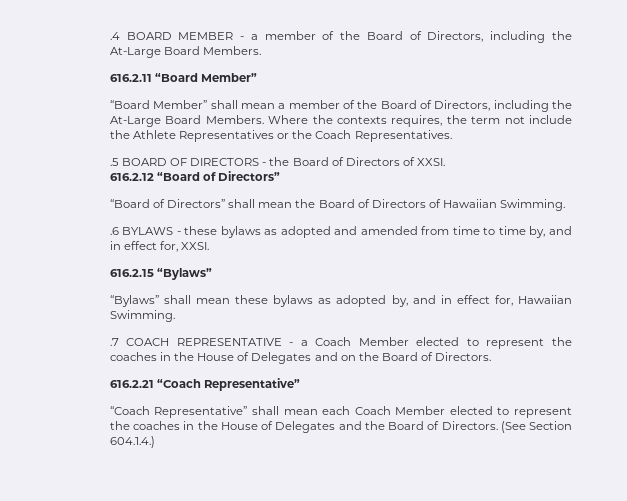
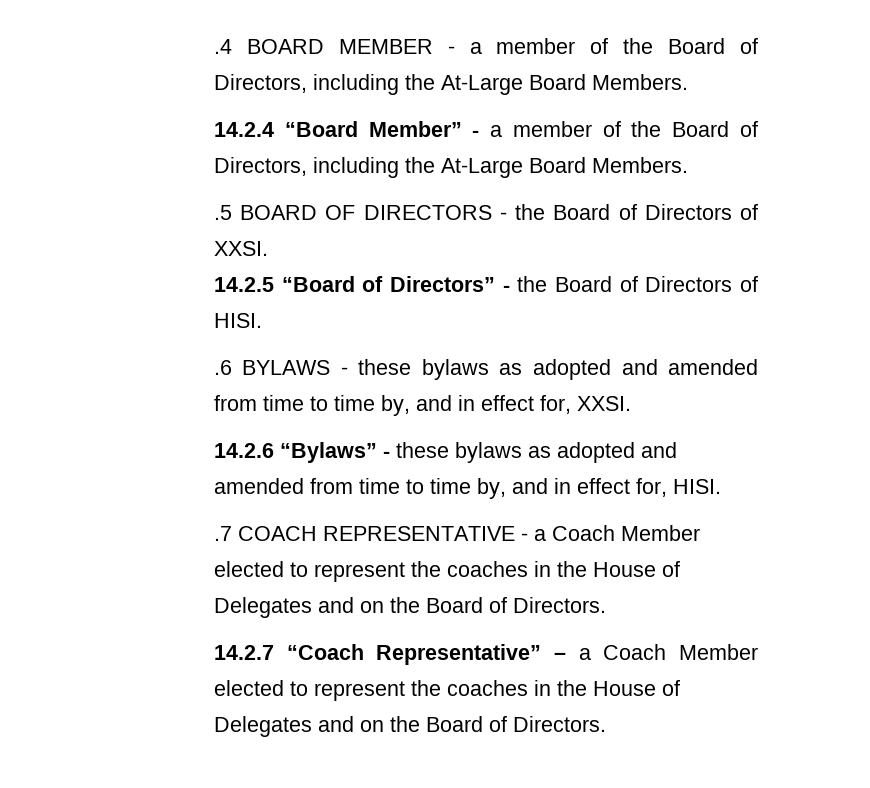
- 616.2.11 “Board Member”
- “Board Member” shall mean a member of the Board of Directors, including the At-Large Board Members. Where the contexts requires, the term not include the Athlete Representatives or the Coach Representatives.
+ 14.2.4 “Board Member” - a member of the Board of Directors, including the At-Large Board Members.
- 616.2.12 “Board of Directors”
- “Board of Directors” shall mean the Board of Directors of Hawaiian Swimming.
+ 14.2.5 “Board of Directors” - the Board of Directors of HISI.
- 616.2.15 “Bylaws”
- “Bylaws” shall mean these bylaws as adopted by, and in effect for, Hawaiian Swimming.
+ 14.2.6 “Bylaws” - these bylaws as adopted and amended from time to time by, and in effect for, HISI.
- 616.2.21 “Coach Representative”
- “Coach Representative” shall mean each Coach Member elected to represent the coaches in the House of Delegates and the Board of Directors. (See Section 604.1.4.)
+ 14.2.7 “Coach Representative” – a Coach Member elected to represent the coaches in the House of Delegates and on the Board of Directors.

